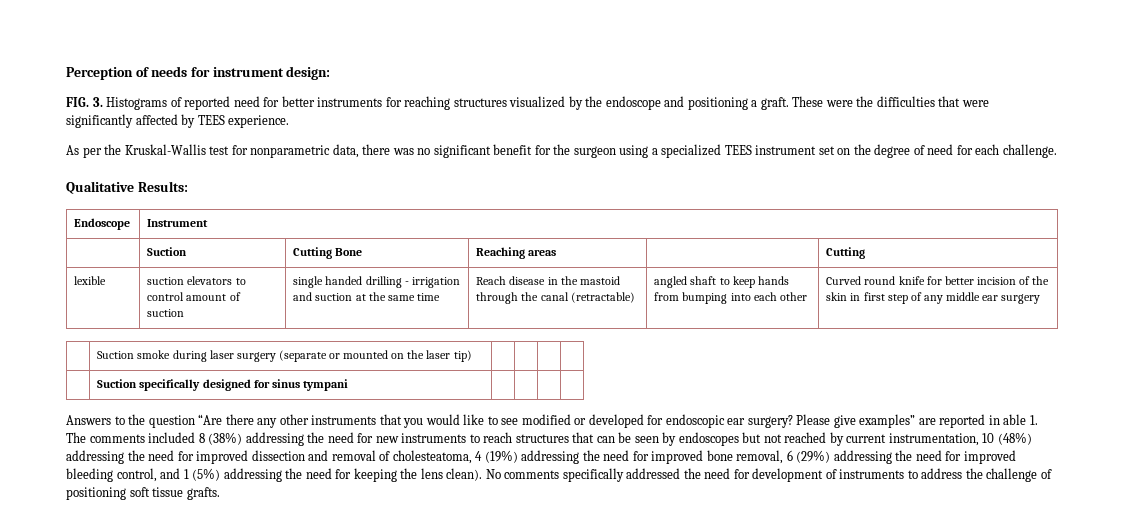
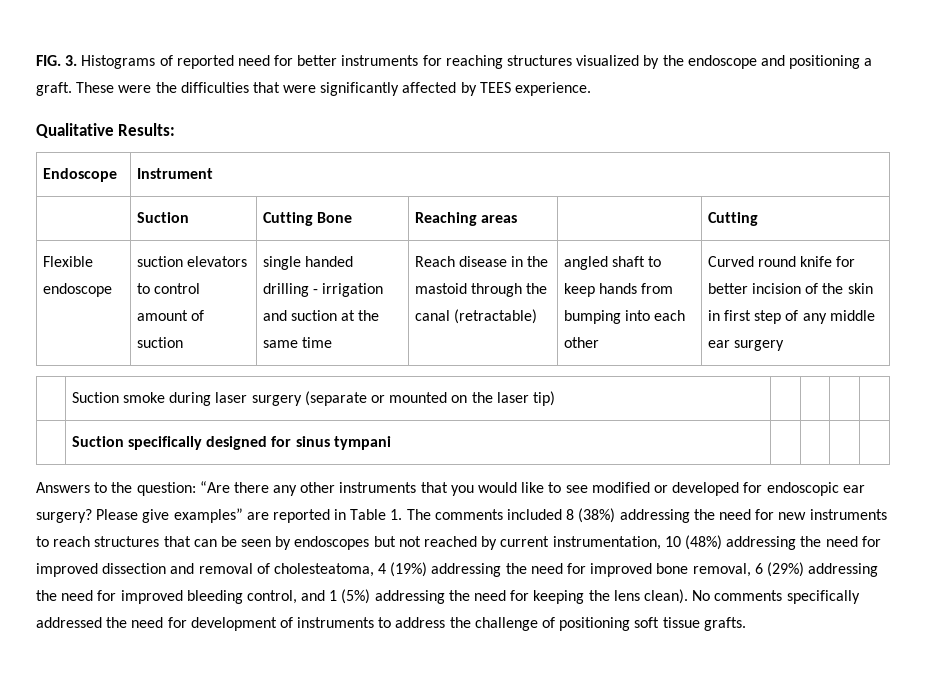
- Perception of needs for instrument design:
- As per the Kruskal-Wallis test for nonparametric data, there was no significant benefit for the surgeon using a specialized TEES instrument set on the degree of need for each challenge.
- lexible
+ Flexible endoscope
- Answers to the question “Are there any other instruments that you would like to see modified or developed for endoscopic ear surgery?
+ Answers to the question: “Are there any other instruments that you would like to see modified or developed for endoscopic ear surgery?
- Please give examples” are reported in able 1. The comments included 8 (38%) addressing the need for new instruments to reach structures that can be seen by endoscopes but not reached by current instrumentation, 10 (48%) addressing the need for improved dissection and removal of cholesteatoma, 4 (19%) addressing the need for improved bone removal, 6 (29%) addressing the need for improved bleeding control, and 1 (5%) addressing the need for keeping the lens clean).
+ Please give examples” are reported in Table 1. The comments included 8 (38%) addressing the need for new instruments to reach structures that can be seen by endoscopes but not reached by current instrumentation, 10 (48%) addressing the need for improved dissection and removal of cholesteatoma, 4 (19%) addressing the need for improved bone removal, 6 (29%) addressing the need for improved bleeding control, and 1 (5%) addressing the need for keeping the lens clean).

